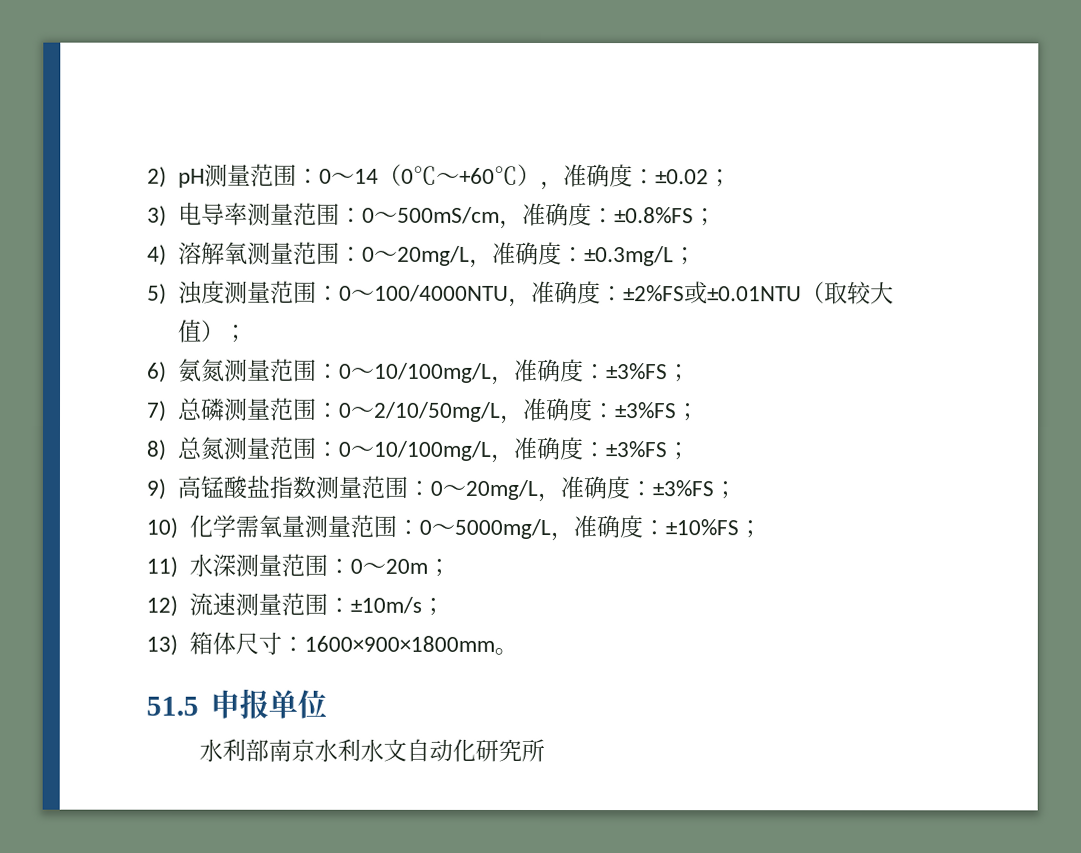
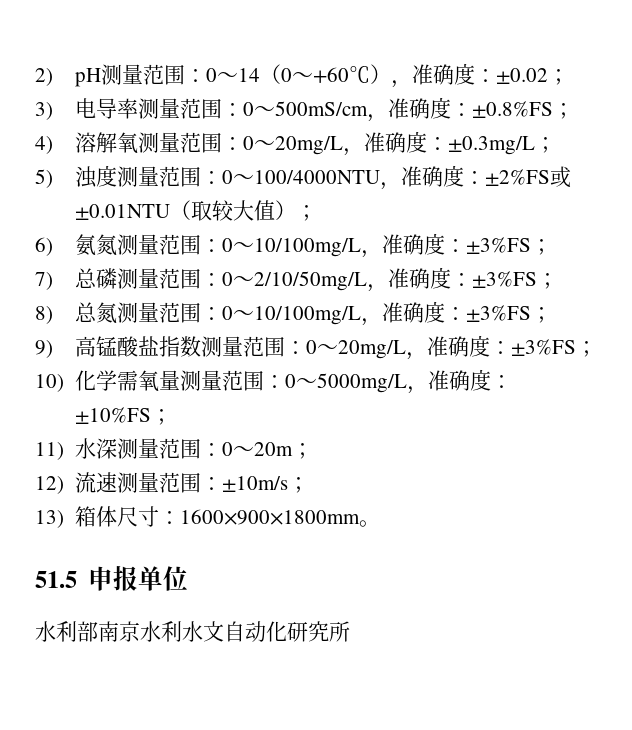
- 2) pH测量范围：0～14（0℃～+60℃），准确度：±0.02；
+ 2) pH测量范围：0～14（0～+60℃），准确度：±0.02；

